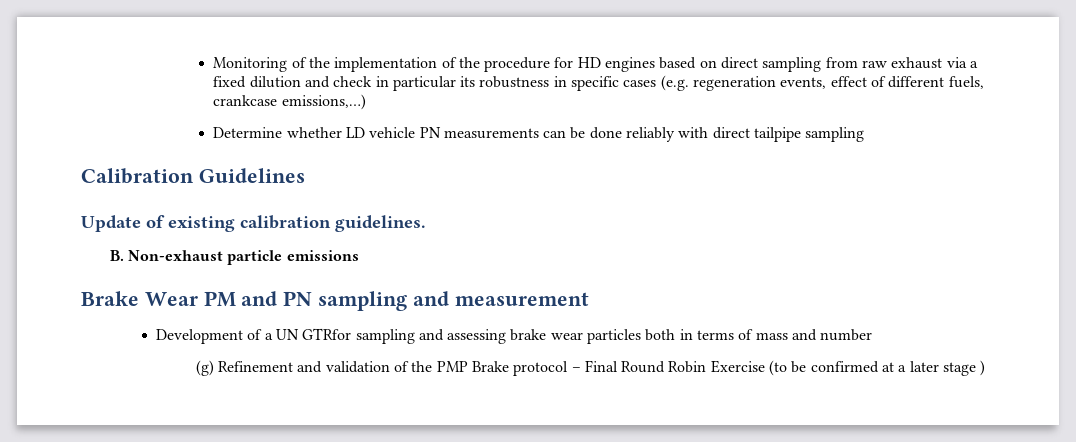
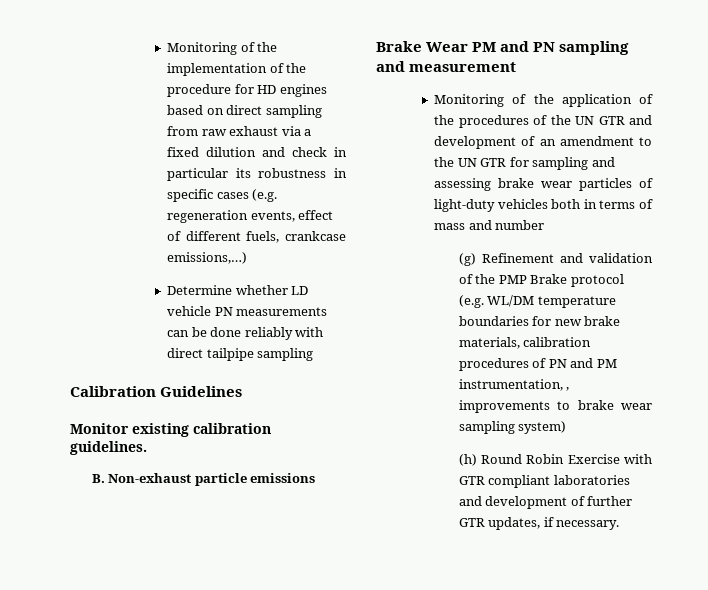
- Update of existing calibration guidelines.
+ Monitor existing calibration guidelines.
- Development of a UN GTRfor sampling and assessing brake wear particles both in terms of mass and number
+ Monitoring of the application of the procedures of the UN GTR and development of an amendment to the UN GTR for sampling and assessing brake wear particles of light-duty vehicles both in terms of mass and number
- (g) Refinement and validation of the PMP Brake protocol – Final Round Robin Exercise (to be confirmed at a later stage )
+ (g) Refinement and validation of the PMP Brake protocol (e.g. WL/DM temperature boundaries for new brake materials, calibration procedures of PN and PM instrumentation, , improvements to brake wear sampling system)
+ (h) Round Robin Exercise with GTR compliant laboratories and development of further GTR updates, if necessary.

